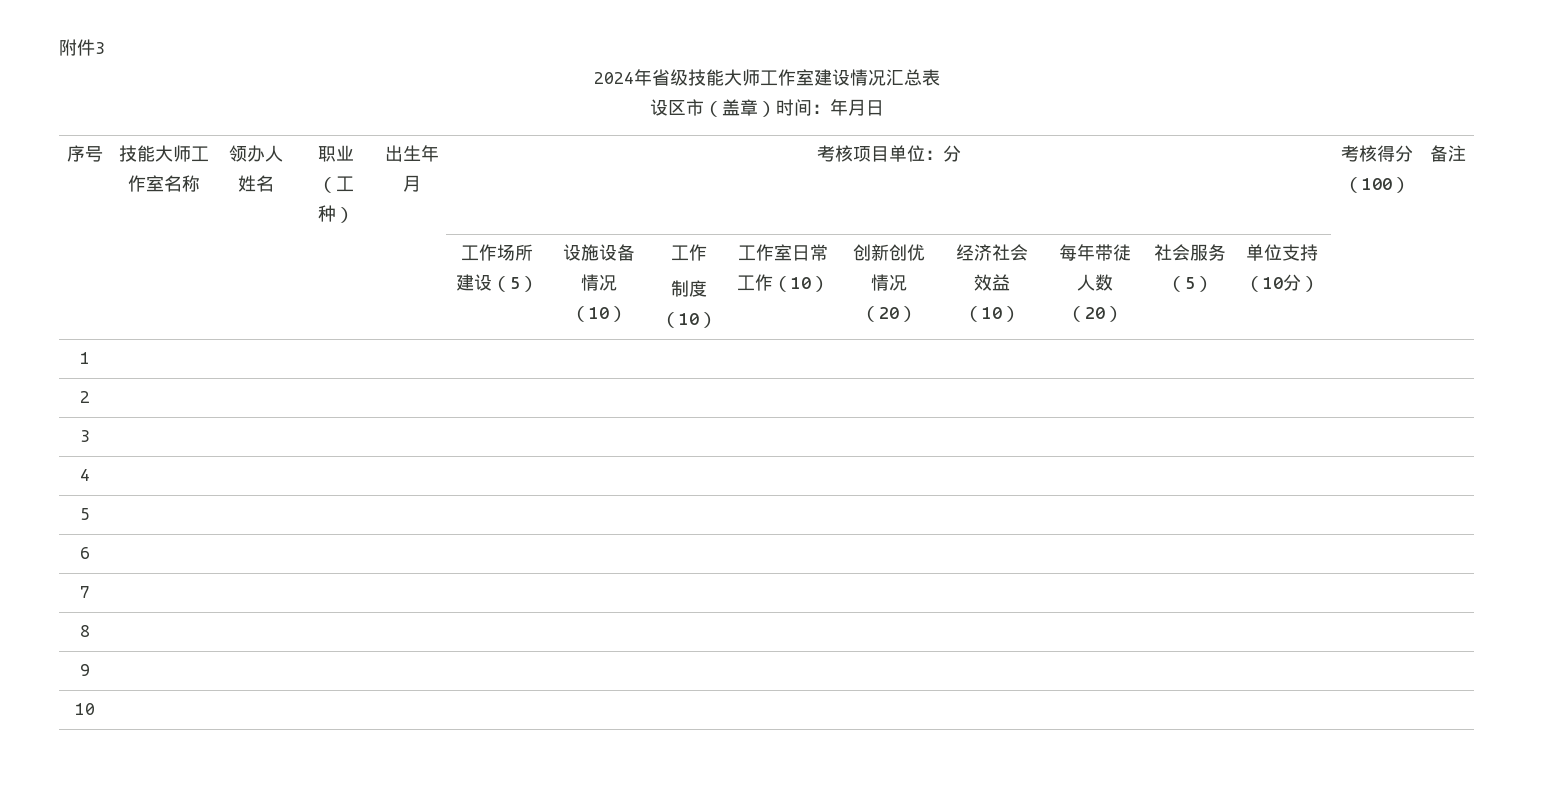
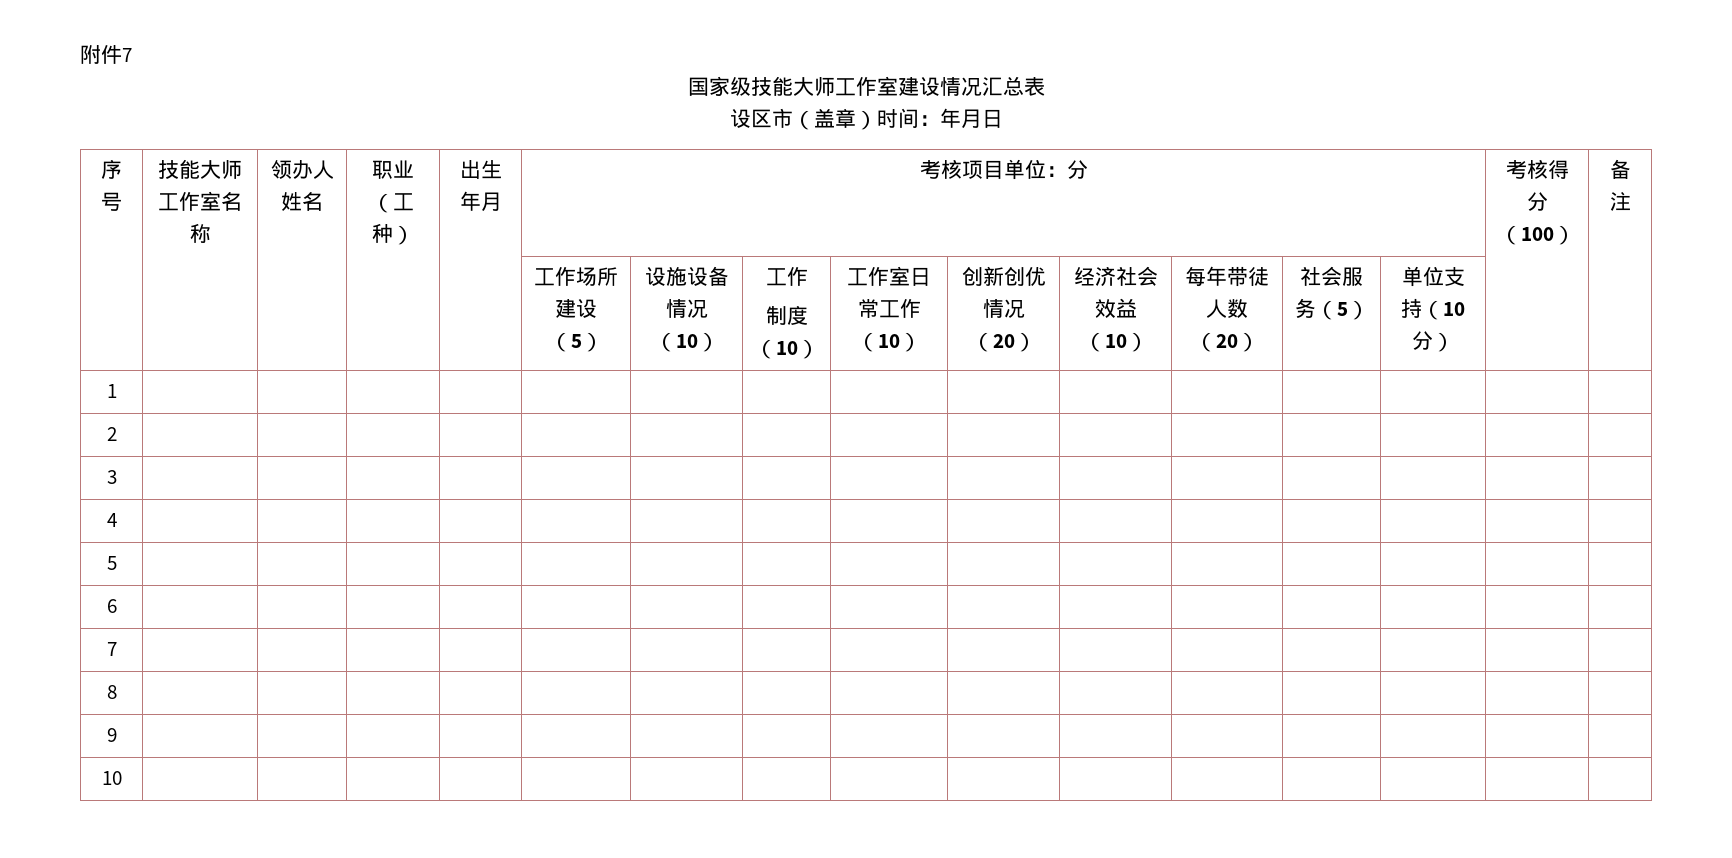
- 附件3
- 2024年省级技能大师工作室建设情况汇总表
+ 附件7
+ 国家级技能大师工作室建设情况汇总表

